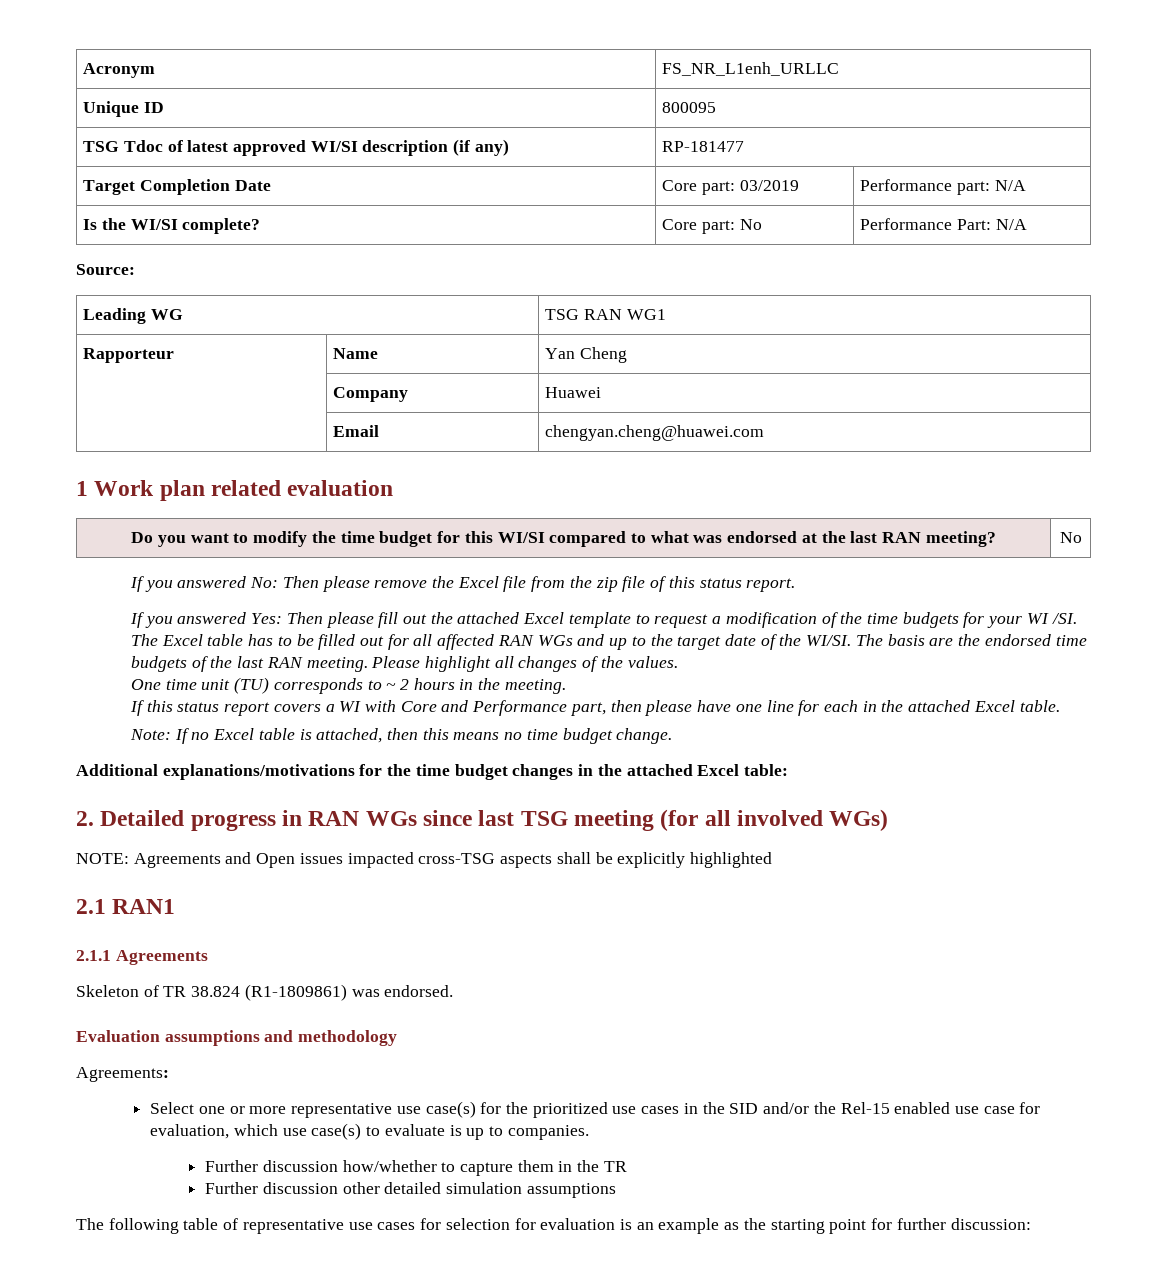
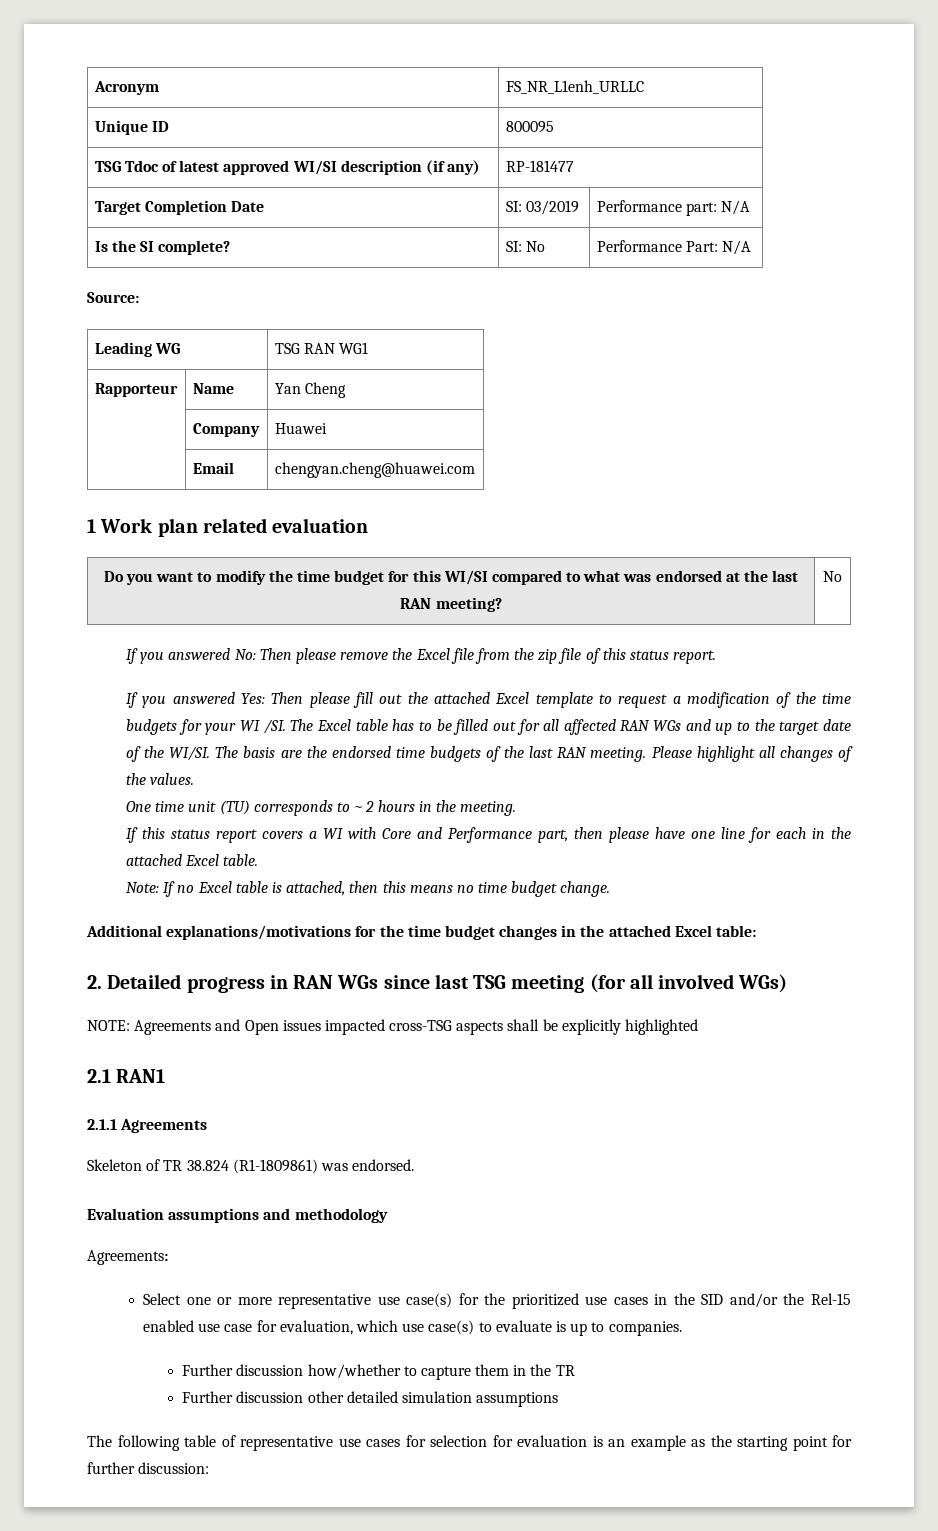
- Target Completion Date | Core part: 03/2019 | Performance part: N/A
+ Target Completion Date | SI: 03/2019 | Performance part: N/A
- Is the WI/SI complete? | Core part: No | Performance Part: N/A
+ Is the SI complete? | SI: No | Performance Part: N/A

